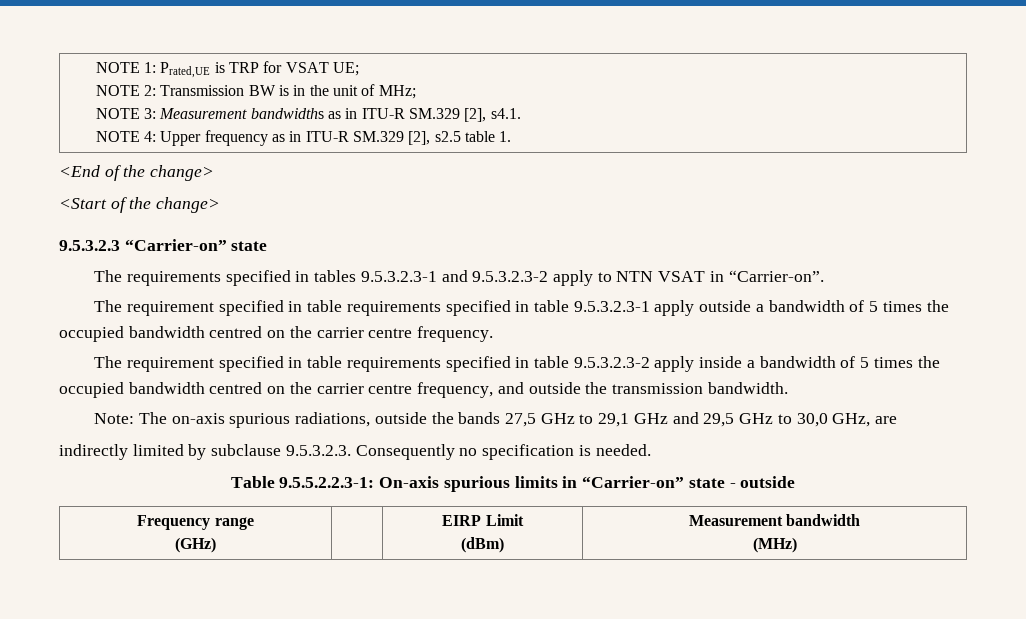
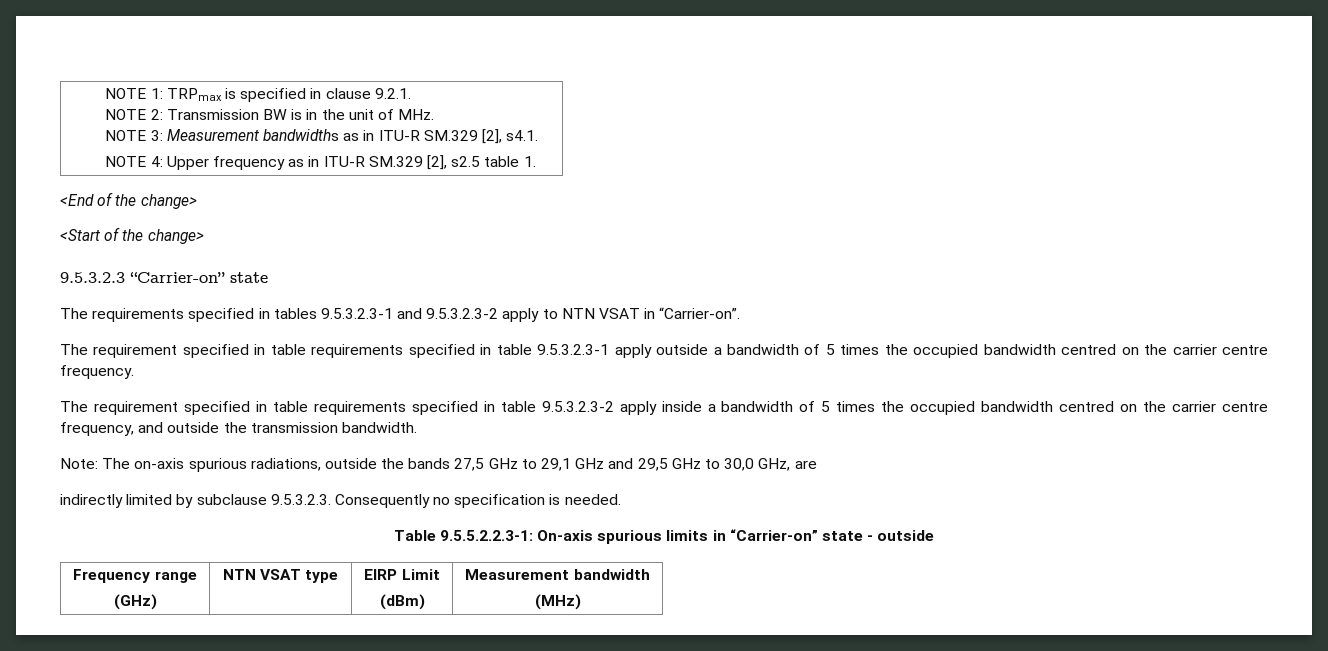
- NOTE 1: Prated,UE is TRP for VSAT UE;
- NOTE 2: Transmission BW is in the unit of MHz;
+ NOTE 1: TRPmax is specified in clause 9.2.1.
+ NOTE 2: Transmission BW is in the unit of MHz.
  Frequency range
- (GHz) | | EIRP Limit
+ (GHz) | NTN VSAT type | EIRP Limit

